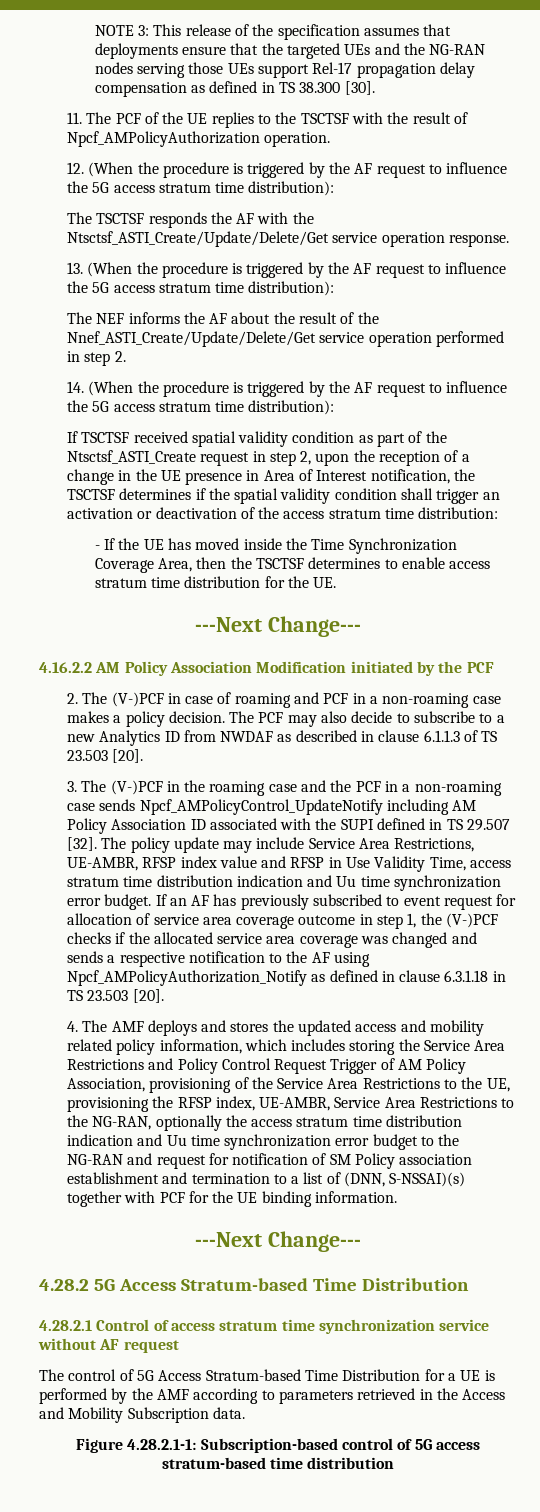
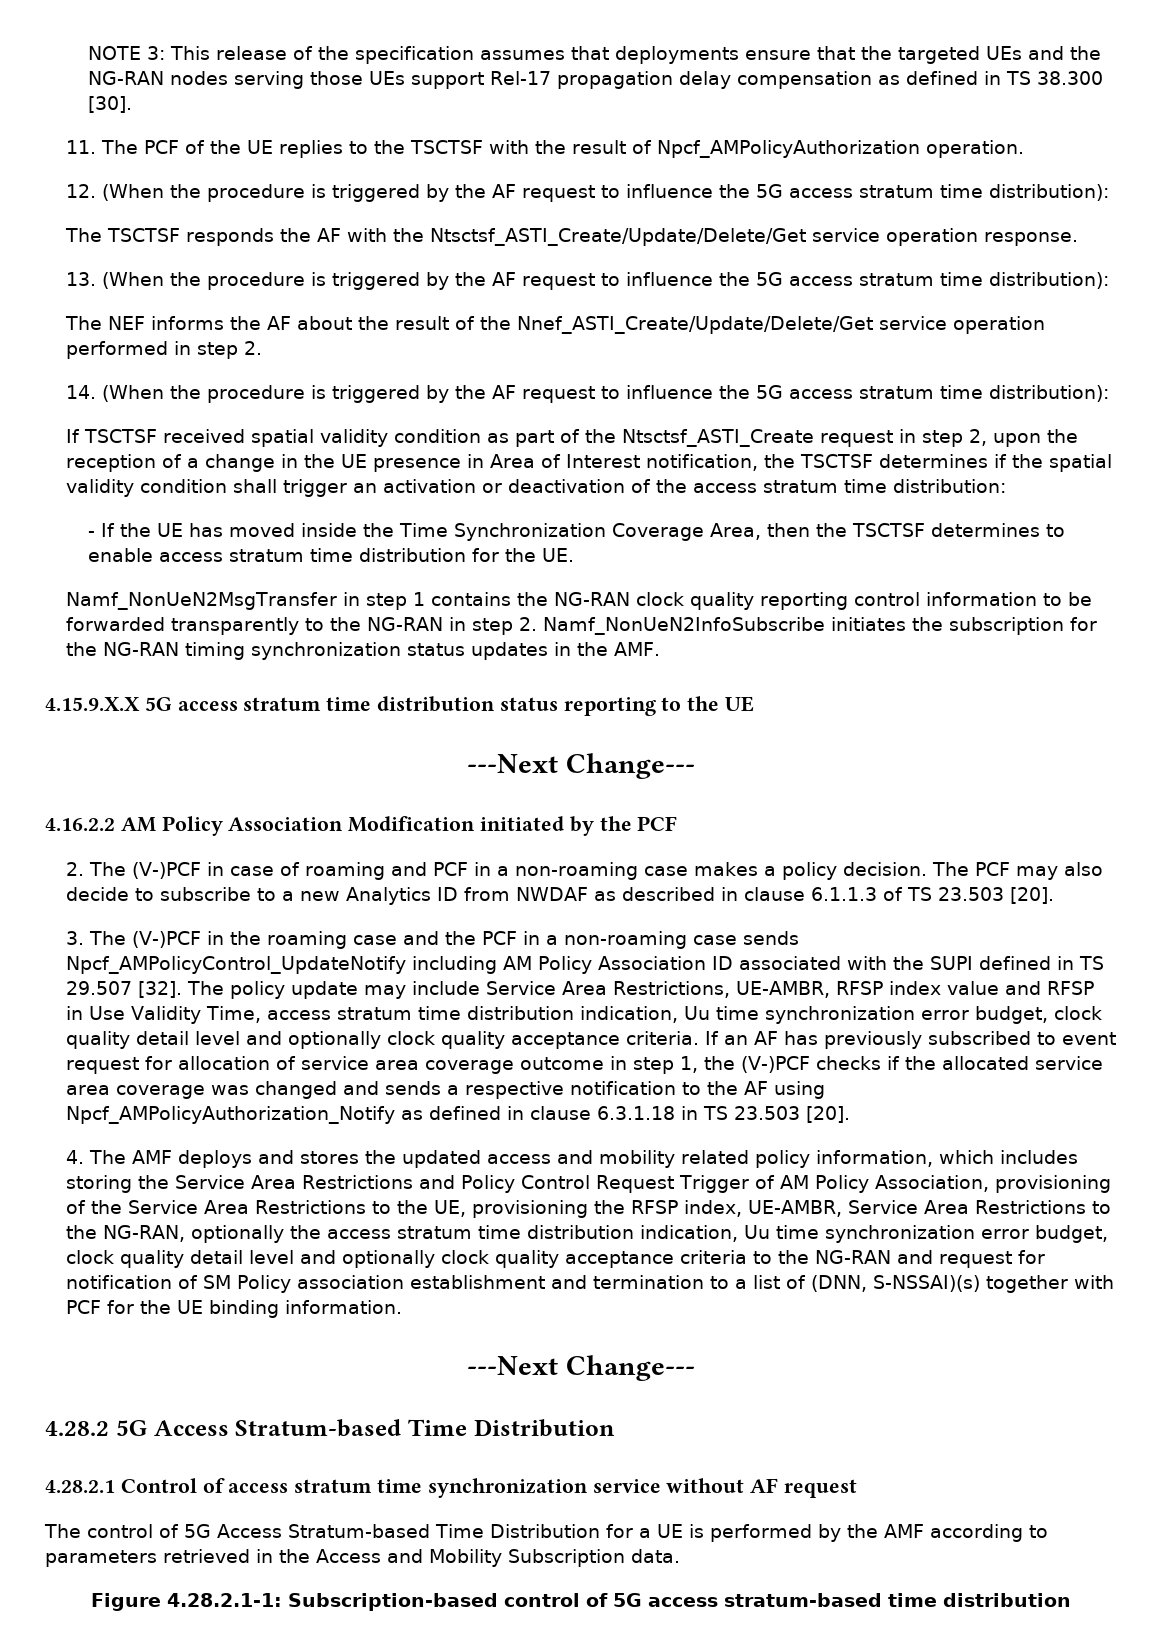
+ Namf_NonUeN2MsgTransfer in step 1 contains the NG-RAN clock quality reporting control information to be forwarded transparently to the NG-RAN in step 2. Namf_NonUeN2InfoSubscribe initiates the subscription for the NG-RAN timing synchronization status updates in the AMF.
+ 4.15.9.X.X 5G access stratum time distribution status reporting to the UE
- The policy update may include Service Area Restrictions, UE-AMBR, RFSP index value and RFSP in Use Validity Time, access stratum time distribution indication and Uu time synchronization error budget.
+ The policy update may include Service Area Restrictions, UE-AMBR, RFSP index value and RFSP in Use Validity Time, access stratum time distribution indication, Uu time synchronization error budget, clock quality detail level and optionally clock quality acceptance criteria.
- 4. The AMF deploys and stores the updated access and mobility related policy information, which includes storing the Service Area Restrictions and Policy Control Request Trigger of AM Policy Association, provisioning of the Service Area Restrictions to the UE, provisioning the RFSP index, UE-AMBR, Service Area Restrictions to the NG-RAN, optionally the access stratum time distribution indication and Uu time synchronization error budget to the NG-RAN and request for notification of SM Policy association establishment and termination to a list of (DNN, S-NSSAI)(s) together with PCF for the UE binding information.
+ 4. The AMF deploys and stores the updated access and mobility related policy information, which includes storing the Service Area Restrictions and Policy Control Request Trigger of AM Policy Association, provisioning of the Service Area Restrictions to the UE, provisioning the RFSP index, UE-AMBR, Service Area Restrictions to the NG-RAN, optionally the access stratum time distribution indication, Uu time synchronization error budget, clock quality detail level and optionally clock quality acceptance criteria to the NG-RAN and request for notification of SM Policy association establishment and termination to a list of (DNN, S-NSSAI)(s) together with PCF for the UE binding information.

